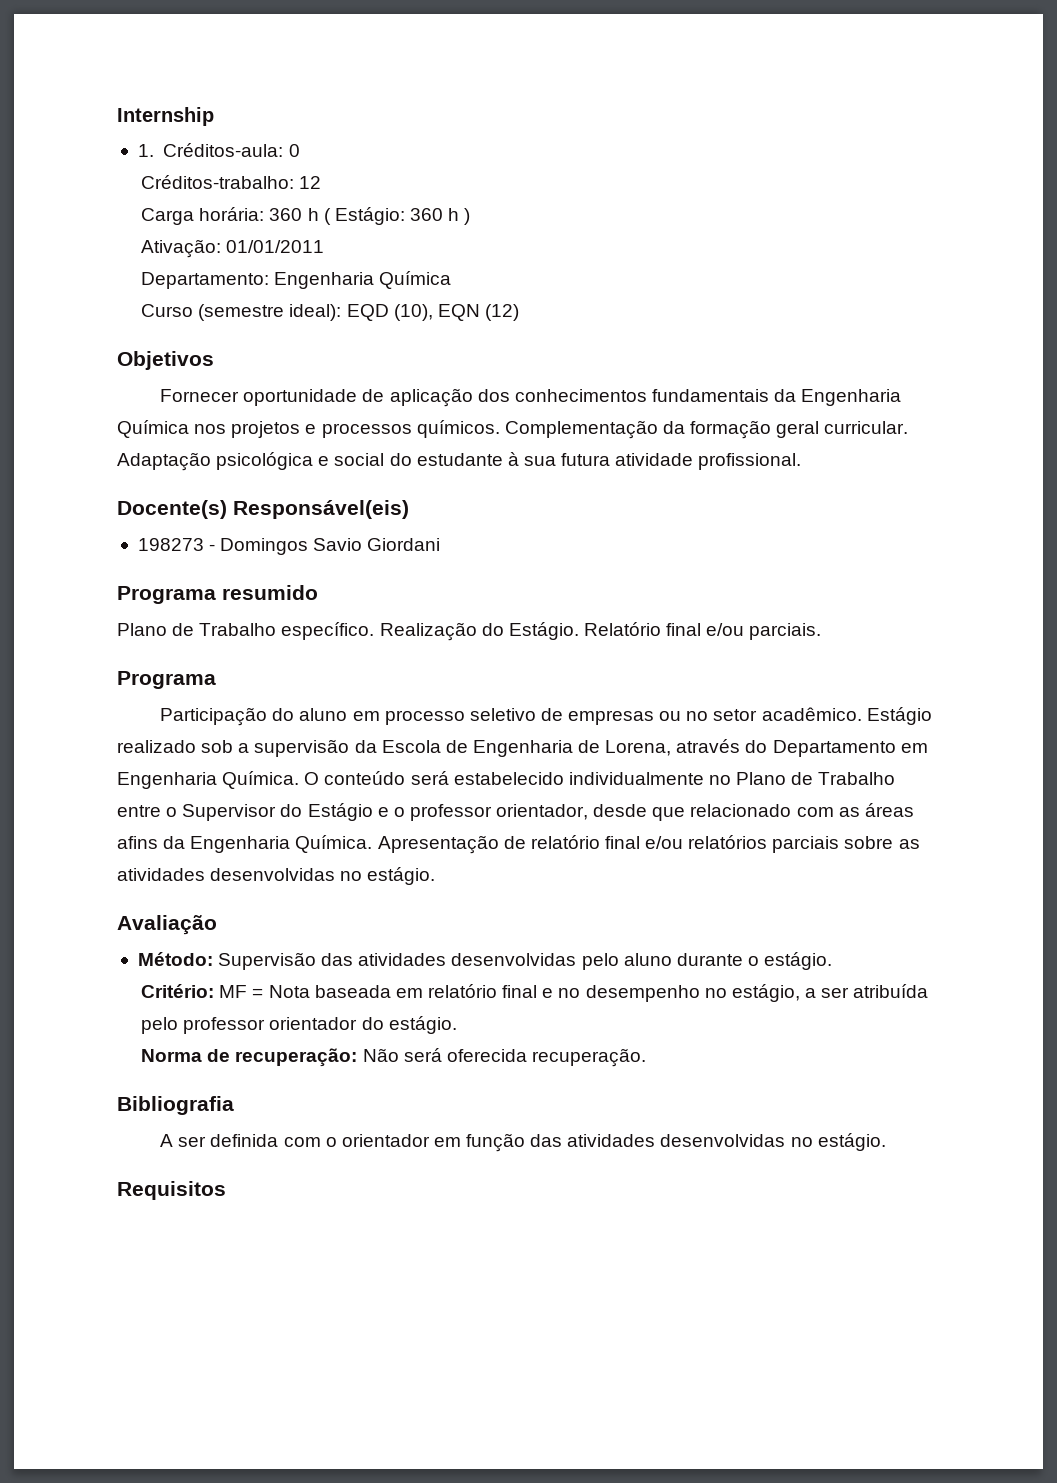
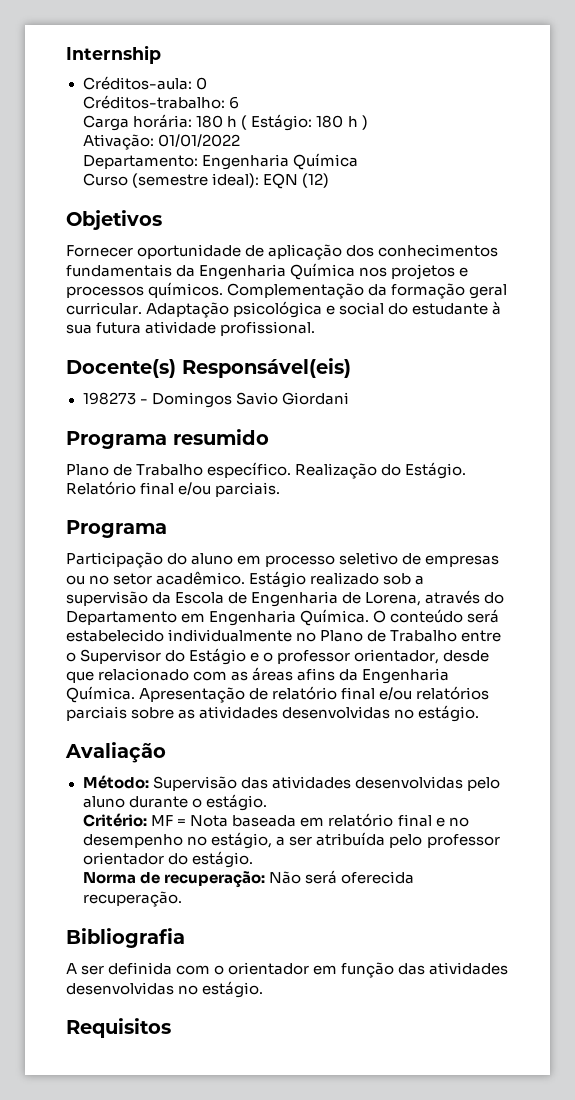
- 1. Créditos-aula: 0
+ Créditos-aula: 0
- Créditos-trabalho: 12
+ Créditos-trabalho: 6
- Carga horária: 360 h ( Estágio: 360 h )
+ Carga horária: 180 h ( Estágio: 180 h )
- Ativação: 01/01/2011
+ Ativação: 01/01/2022
- Curso (semestre ideal): EQD (10), EQN (12)
+ Curso (semestre ideal): EQN (12)

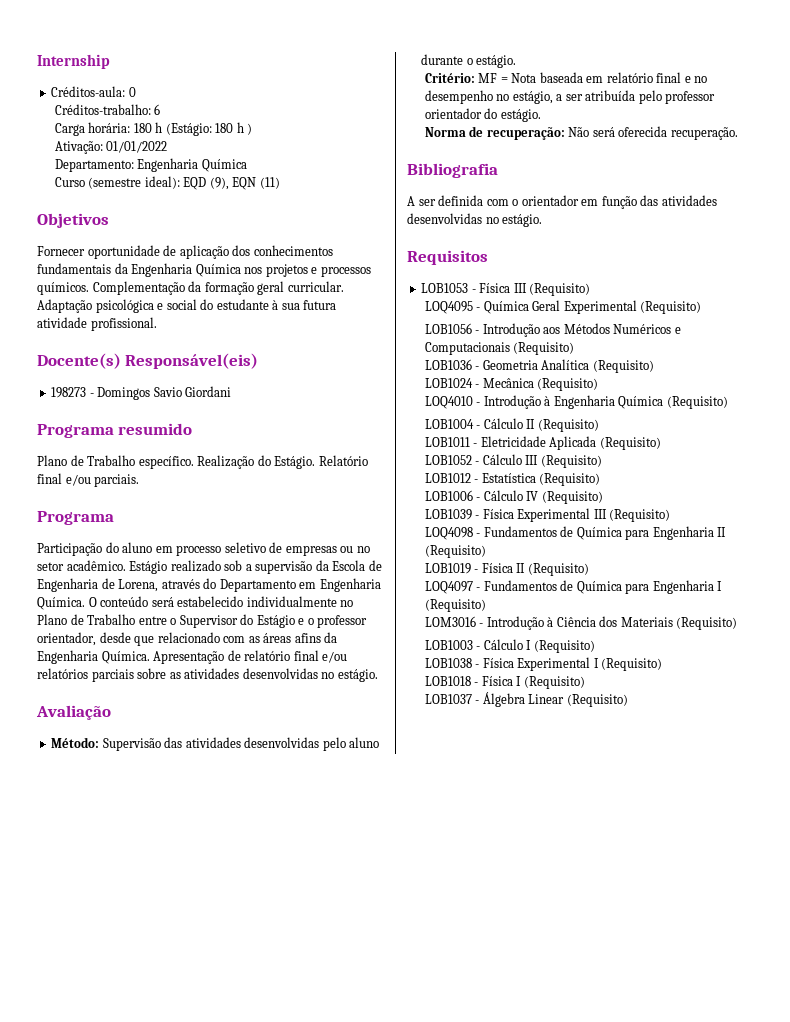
- Carga horária: 180 h ( Estágio: 180 h )
+ Carga horária: 180 h (Estágio: 180 h )
- Curso (semestre ideal): EQN (12)
+ Curso (semestre ideal): EQD (9), EQN (11)
+ LOB1053 - Física III (Requisito)
+ LOQ4095 - Química Geral Experimental (Requisito)
+ LOB1056 - Introdução aos Métodos Numéricos e Computacionais (Requisito)
+ LOB1036 - Geometria Analítica (Requisito)
+ LOB1024 - Mecânica (Requisito)
+ LOQ4010 - Introdução à Engenharia Química (Requisito)
+ LOB1004 - Cálculo II (Requisito)
+ LOB1011 - Eletricidade Aplicada (Requisito)
+ LOB1052 - Cálculo III (Requisito)
+ LOB1012 - Estatística (Requisito)
+ LOB1006 - Cálculo IV (Requisito)
+ LOB1039 - Física Experimental III (Requisito)
+ LOQ4098 - Fundamentos de Química para Engenharia II (Requisito)
+ LOB1019 - Física II (Requisito)
+ LOQ4097 - Fundamentos de Química para Engenharia I (Requisito)
+ LOM3016 - Introdução à Ciência dos Materiais (Requisito)
+ LOB1003 - Cálculo I (Requisito)
+ LOB1038 - Física Experimental I (Requisito)
+ LOB1018 - Física I (Requisito)
+ LOB1037 - Álgebra Linear (Requisito)

